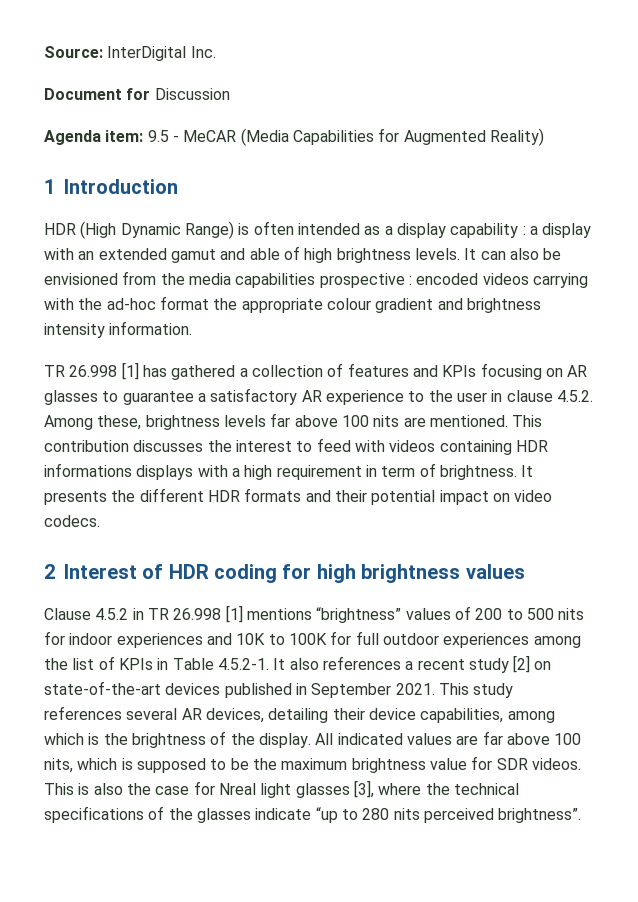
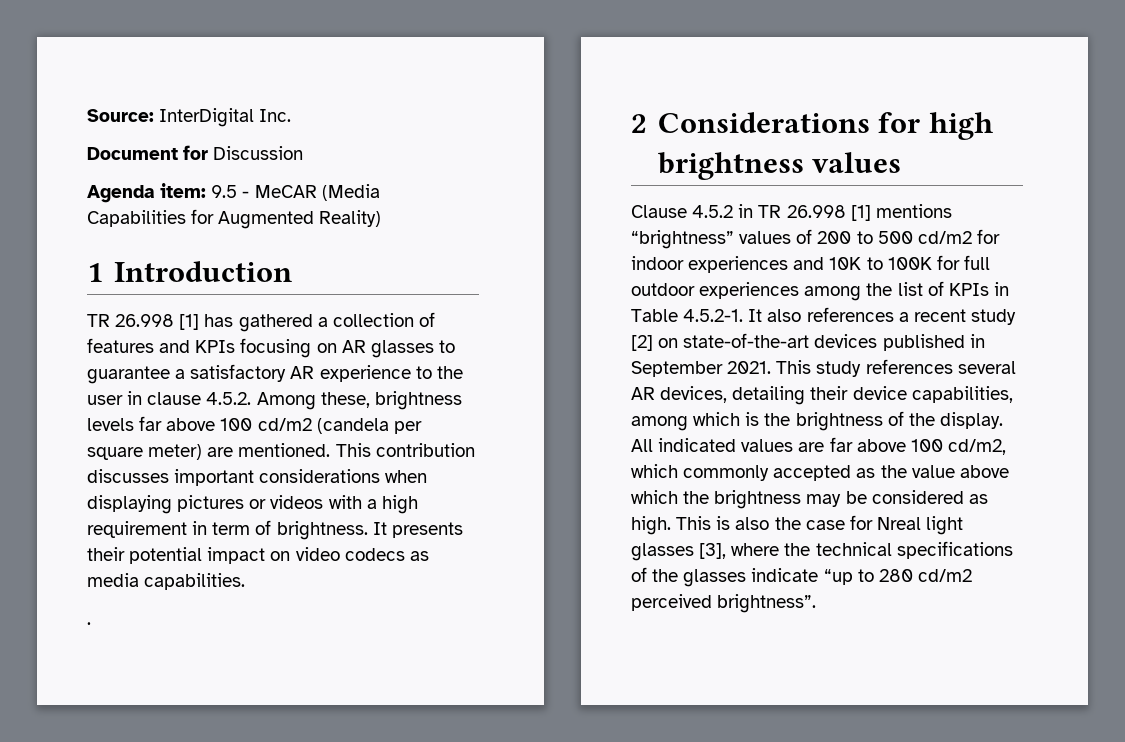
- HDR (High Dynamic Range) is often intended as a display capability : a display with an extended gamut and able of high brightness levels. It can also be envisioned from the media capabilities prospective : encoded videos carrying with the ad-hoc format the appropriate colour gradient and brightness intensity information.
- TR 26.998 [1] has gathered a collection of features and KPIs focusing on AR glasses to guarantee a satisfactory AR experience to the user in clause 4.5.2. Among these, brightness levels far above 100 nits are mentioned.
+ TR 26.998 [1] has gathered a collection of features and KPIs focusing on AR glasses to guarantee a satisfactory AR experience to the user in clause 4.5.2. Among these, brightness levels far above 100 cd/m2 (candela per square meter) are mentioned.
- This contribution discusses the interest to feed with videos containing HDR informations displays with a high requirement in term of brightness.
+ This contribution discusses important considerations when displaying pictures or videos with a high requirement in term of brightness.
- It presents the different HDR formats and their potential impact on video codecs.
- 2 Interest of HDR coding for high brightness values
+ It presents their potential impact on video codecs as media capabilities.
+ .
+ 2 Considerations for high brightness values
- Clause 4.5.2 in TR 26.998 [1] mentions “brightness” values of 200 to 500 nits for indoor experiences and 10K to 100K for full outdoor experiences among the list of KPIs in Table 4.5.2-1. It also references a recent study [2] on state-of-the-art devices published in September 2021.
+ Clause 4.5.2 in TR 26.998 [1] mentions “brightness” values of 200 to 500 cd/m2 for indoor experiences and 10K to 100K for full outdoor experiences among the list of KPIs in Table 4.5.2-1. It also references a recent study [2] on state-of-the-art devices published in September 2021.
- All indicated values are far above 100 nits, which is supposed to be the maximum brightness value for SDR videos.
+ All indicated values are far above 100 cd/m2, which commonly accepted as the value above which the brightness may be considered as high.
- This is also the case for Nreal light glasses [3], where the technical specifications of the glasses indicate “up to 280 nits perceived brightness”.
+ This is also the case for Nreal light glasses [3], where the technical specifications of the glasses indicate “up to 280 cd/m2 perceived brightness”.

